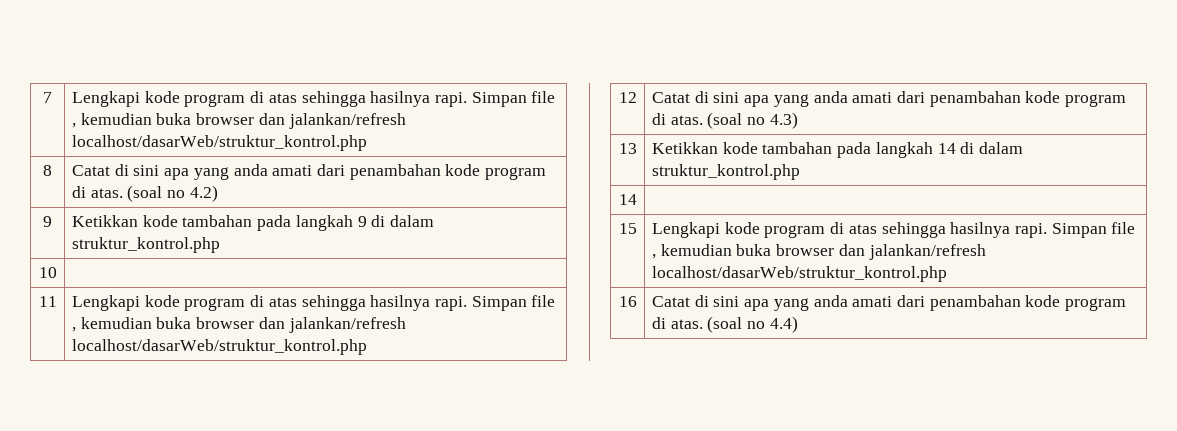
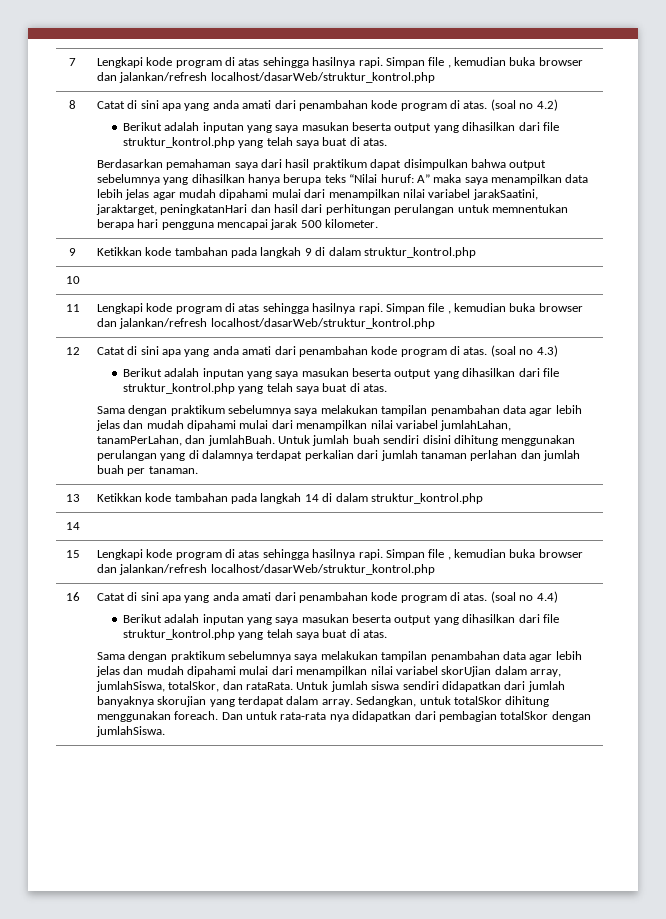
  (soal no 4.2)
+ Berikut adalah inputan yang saya masukan beserta output yang dihasilkan dari file struktur_kontrol.php yang telah saya buat di atas.
+ Berdasarkan pemahaman saya dari hasil praktikum dapat disimpulkan bahwa output sebelumnya yang dihasilkan hanya berupa teks “Nilai huruf: A” maka saya menampilkan data lebih jelas agar mudah dipahami mulai dari menampilkan nilai variabel jarakSaatini, jaraktarget, peningkatanHari dan hasil dari perhitungan perulangan untuk memnentukan berapa hari pengguna mencapai jarak 500 kilometer.
  (soal no 4.3)
+ Berikut adalah inputan yang saya masukan beserta output yang dihasilkan dari file struktur_kontrol.php yang telah saya buat di atas.
+ Sama dengan praktikum sebelumnya saya melakukan tampilan penambahan data agar lebih jelas dan mudah dipahami mulai dari menampilkan nilai variabel jumlahLahan, tanamPerLahan, dan jumlahBuah. Untuk jumlah buah sendiri disini dihitung menggunakan perulangan yang di dalamnya terdapat perkalian dari jumlah tanaman perlahan dan jumlah buah per tanaman.
  (soal no 4.4)
+ Berikut adalah inputan yang saya masukan beserta output yang dihasilkan dari file struktur_kontrol.php yang telah saya buat di atas.
+ Sama dengan praktikum sebelumnya saya melakukan tampilan penambahan data agar lebih jelas dan mudah dipahami mulai dari menampilkan nilai variabel skorUjian dalam array, jumlahSiswa, totalSkor, dan rataRata. Untuk jumlah siswa sendiri didapatkan dari jumlah banyaknya skorujian yang terdapat dalam array. Sedangkan, untuk totalSkor dihitung menggunakan foreach. Dan untuk rata-rata nya didapatkan dari pembagian totalSkor dengan jumlahSiswa.

